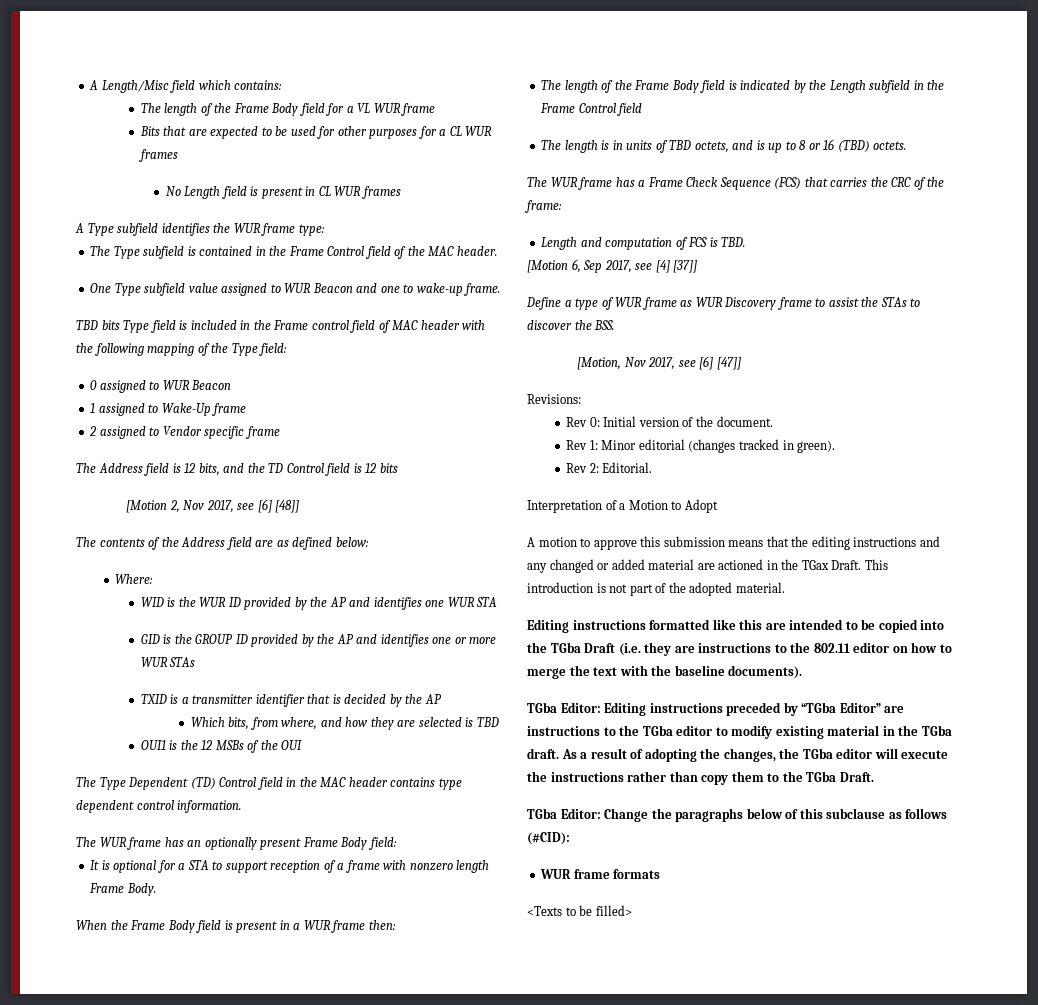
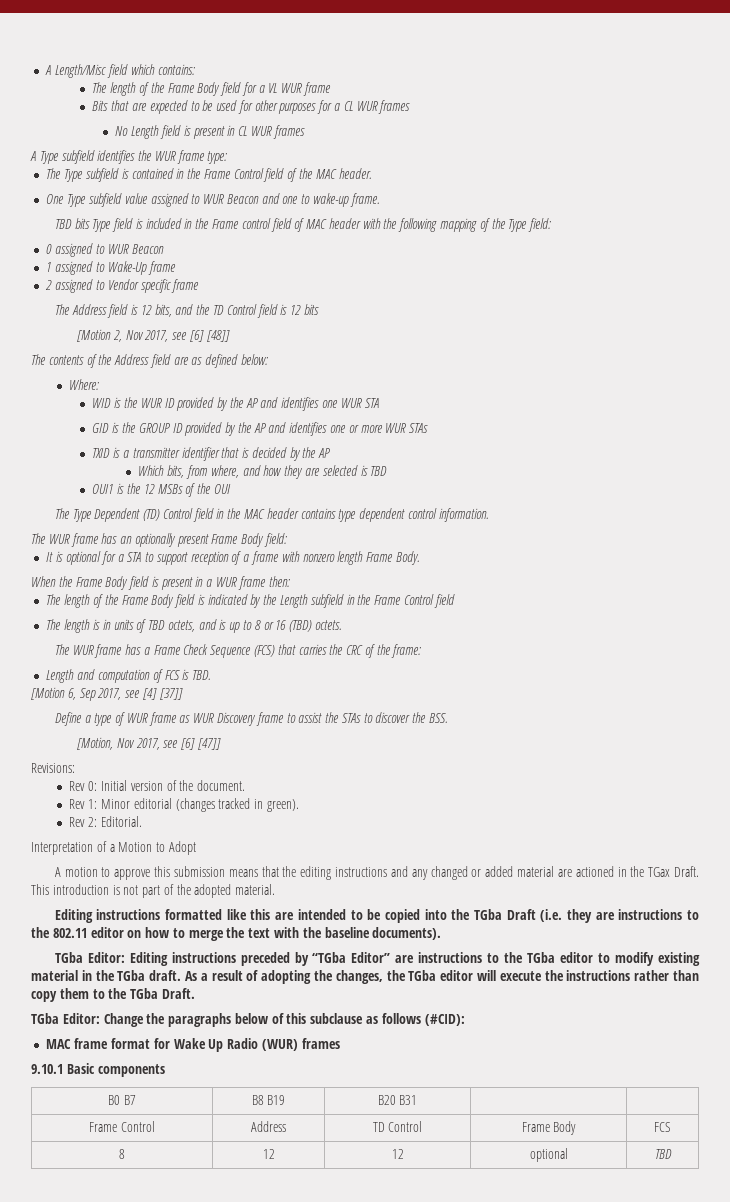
- WUR frame formats
- <Texts to be filled>
+ MAC frame format for Wake Up Radio (WUR) frames
+ 9.10.1 Basic components
+ B0 B7 | B8 B19 | B20 B31 | |
+ Frame Control | Address | TD Control | Frame Body | FCS
+ 8 | 12 | 12 | optional | TBD

